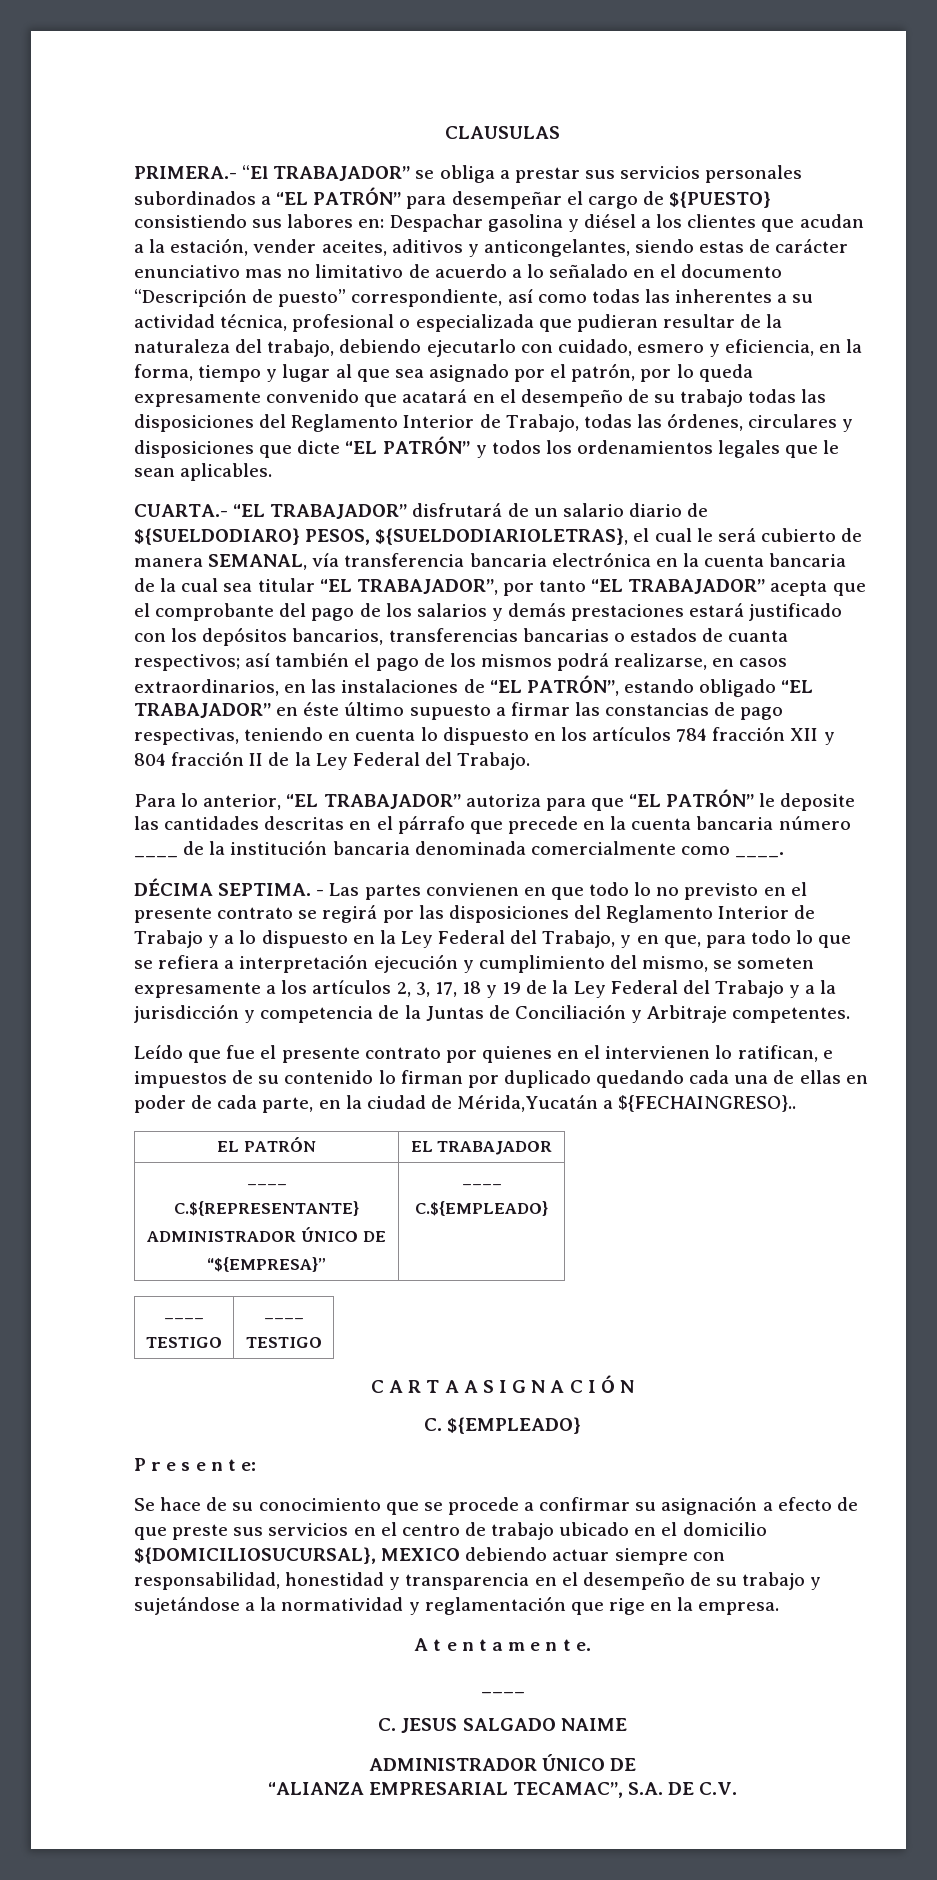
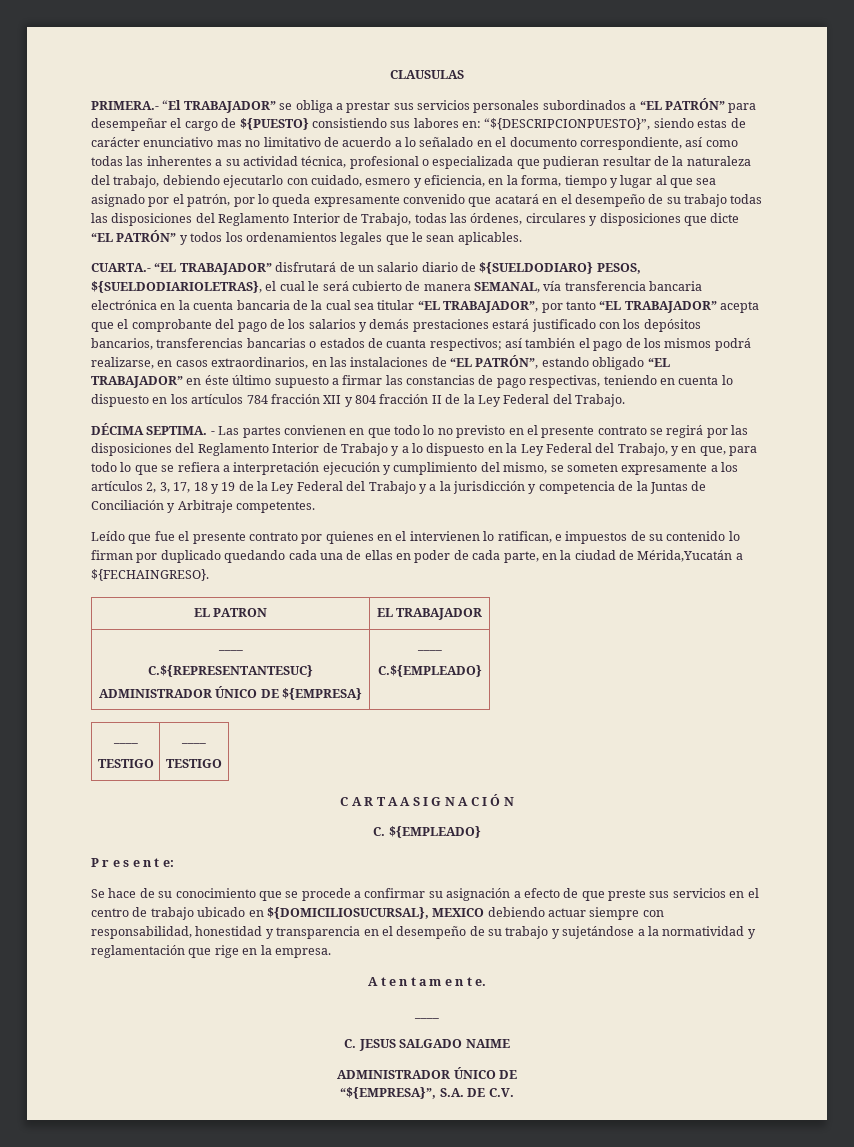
- Despachar gasolina y diésel a los clientes que acudan a la estación, vender aceites, aditivos y anticongelantes, siendo estas de carácter enunciativo mas no limitativo de acuerdo a lo señalado en el documento “Descripción de puesto” correspondiente, así como todas las inherentes a su actividad técnica, profesional o especializada que pudieran resultar de la naturaleza del trabajo, debiendo ejecutarlo con cuidado, esmero y eficiencia, en la forma, tiempo y lugar al que sea asignado por el patrón, por lo queda expresamente convenido que acatará en el desempeño de su trabajo todas las disposiciones del Reglamento Interior de Trabajo, todas las órdenes, circulares y disposiciones que dicte “EL PATRÓN” y todos los ordenamientos legales que le sean aplicables.
+ “${DESCRIPCIONPUESTO}”, siendo estas de carácter enunciativo mas no limitativo de acuerdo a lo señalado en el documento correspondiente, así como todas las inherentes a su actividad técnica, profesional o especializada que pudieran resultar de la naturaleza del trabajo, debiendo ejecutarlo con cuidado, esmero y eficiencia, en la forma, tiempo y lugar al que sea asignado por el patrón, por lo queda expresamente convenido que acatará en el desempeño de su trabajo todas las disposiciones del Reglamento Interior de Trabajo, todas las órdenes, circulares y disposiciones que dicte “EL PATRÓN” y todos los ordenamientos legales que le sean aplicables.
- Para lo anterior, “EL TRABAJADOR” autoriza para que “EL PATRÓN” le deposite las cantidades descritas en el párrafo que precede en la cuenta bancaria número ____ de la institución bancaria denominada comercialmente como ____.
- Leído que fue el presente contrato por quienes en el intervienen lo ratifican, e impuestos de su contenido lo firman por duplicado quedando cada una de ellas en poder de cada parte, en la ciudad de Mérida,Yucatán a ${FECHAINGRESO}..
- EL PATRÓN | EL TRABAJADOR
+ Leído que fue el presente contrato por quienes en el intervienen lo ratifican, e impuestos de su contenido lo firman por duplicado quedando cada una de ellas en poder de cada parte, en la ciudad de Mérida,Yucatán a ${FECHAINGRESO}.
+ EL PATRON | EL TRABAJADOR
  ____
- C.${REPRESENTANTE}
- ADMINISTRADOR ÚNICO DE
- “${EMPRESA}” | ____
+ C.${REPRESENTANTESUC}
+ ADMINISTRADOR ÚNICO DE ${EMPRESA} | ____
- Se hace de su conocimiento que se procede a confirmar su asignación a efecto de que preste sus servicios en el centro de trabajo ubicado en el domicilio ${DOMICILIOSUCURSAL}, MEXICO debiendo actuar siempre con responsabilidad, honestidad y transparencia en el desempeño de su trabajo y sujetándose a la normatividad y reglamentación que rige en la empresa.
+ Se hace de su conocimiento que se procede a confirmar su asignación a efecto de que preste sus servicios en el centro de trabajo ubicado en ${DOMICILIOSUCURSAL}, MEXICO debiendo actuar siempre con responsabilidad, honestidad y transparencia en el desempeño de su trabajo y sujetándose a la normatividad y reglamentación que rige en la empresa.
- “ALIANZA EMPRESARIAL TECAMAC”, S.A. DE C.V.
+ “${EMPRESA}”, S.A. DE C.V.

